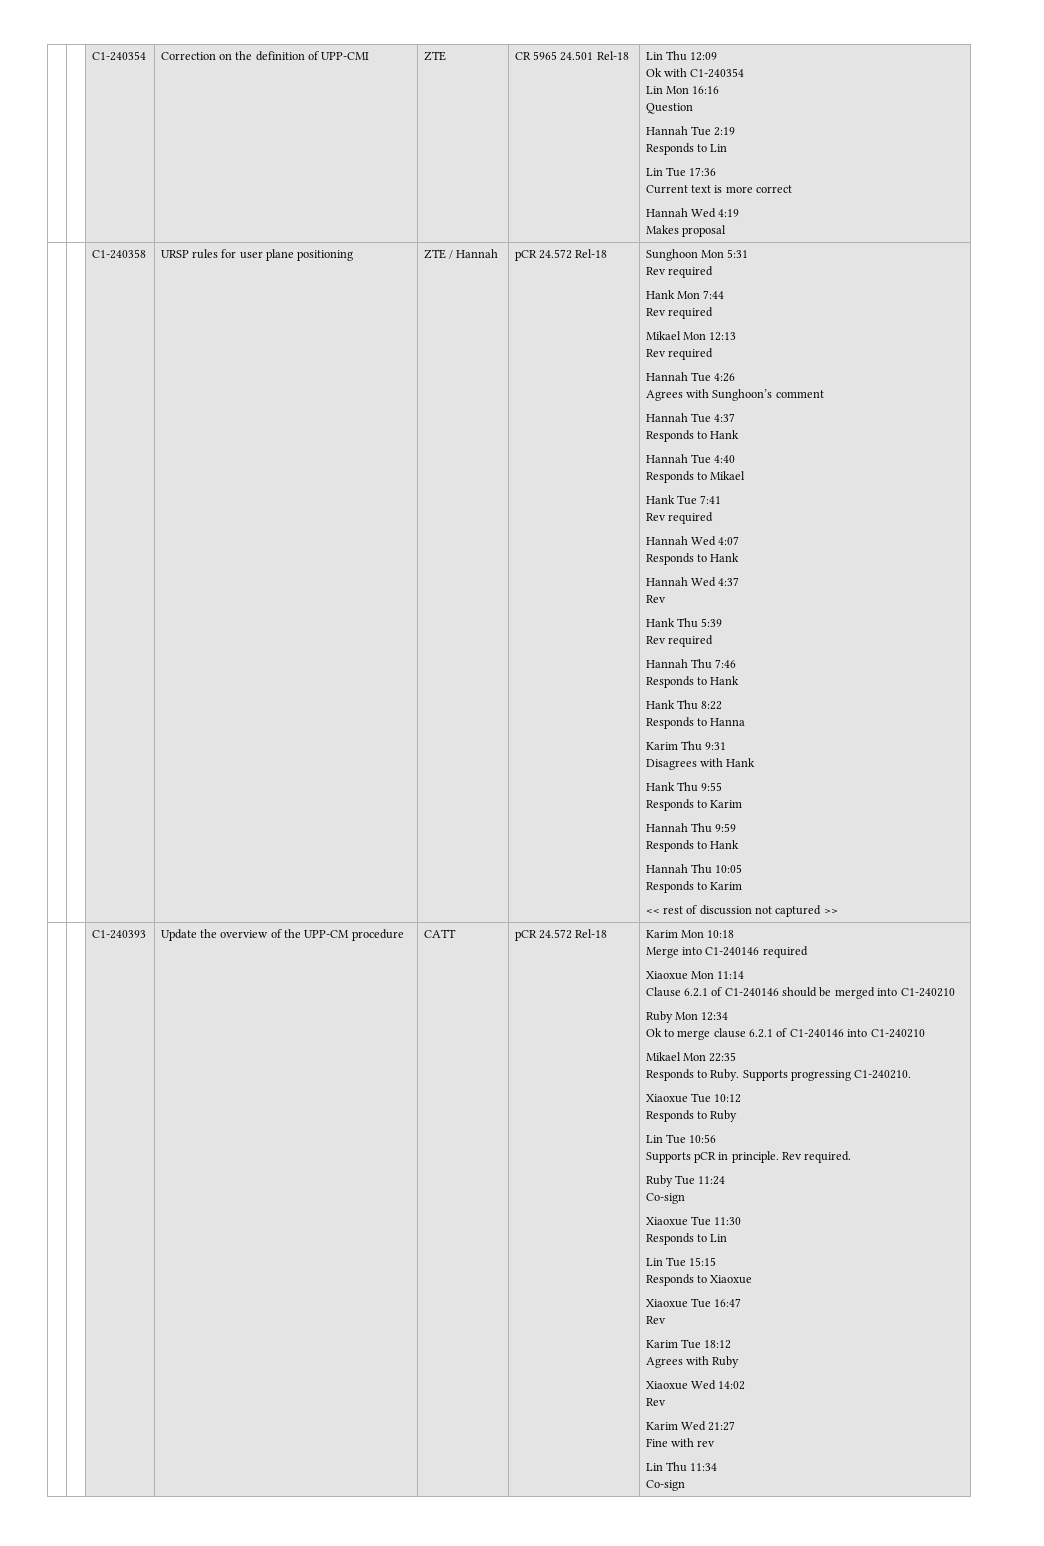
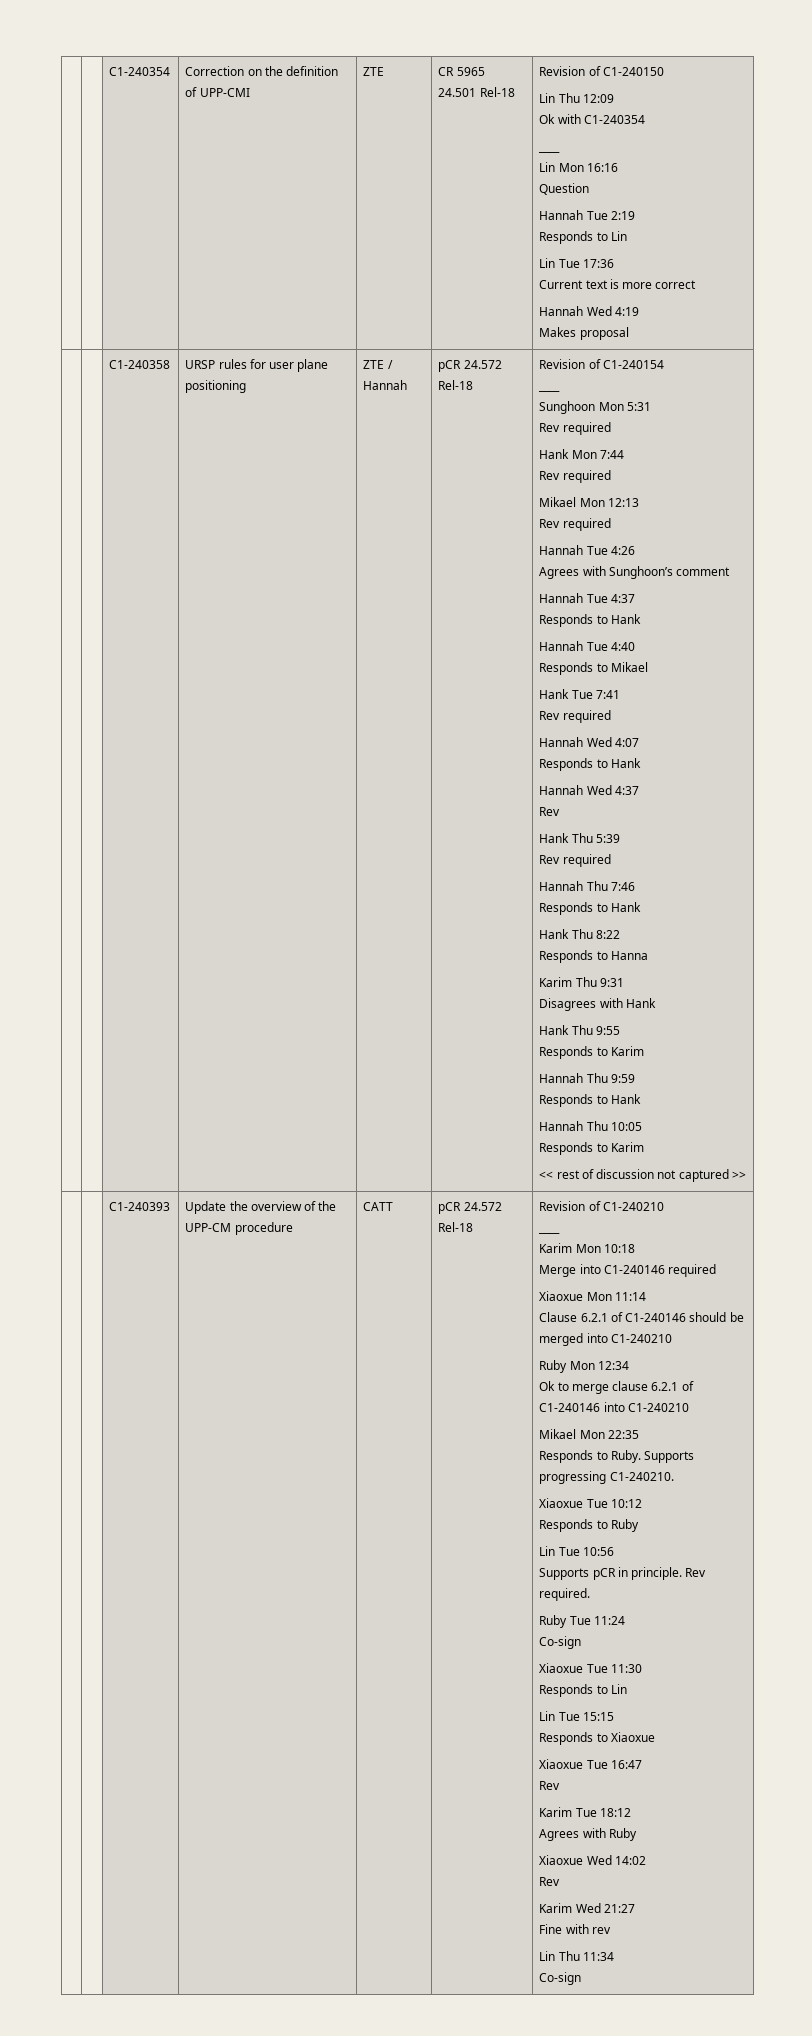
+ Revision of C1-240150
  Ok with C1-240354
+ ____
+ Revision of C1-240154
+ ____
+ Revision of C1-240210
+ ____

